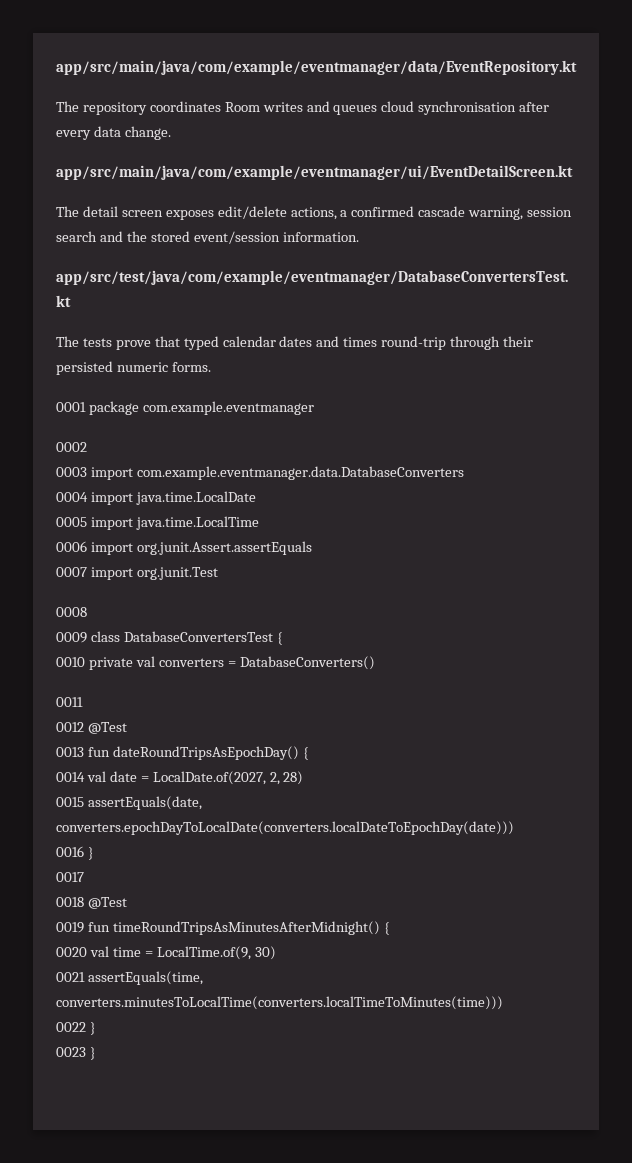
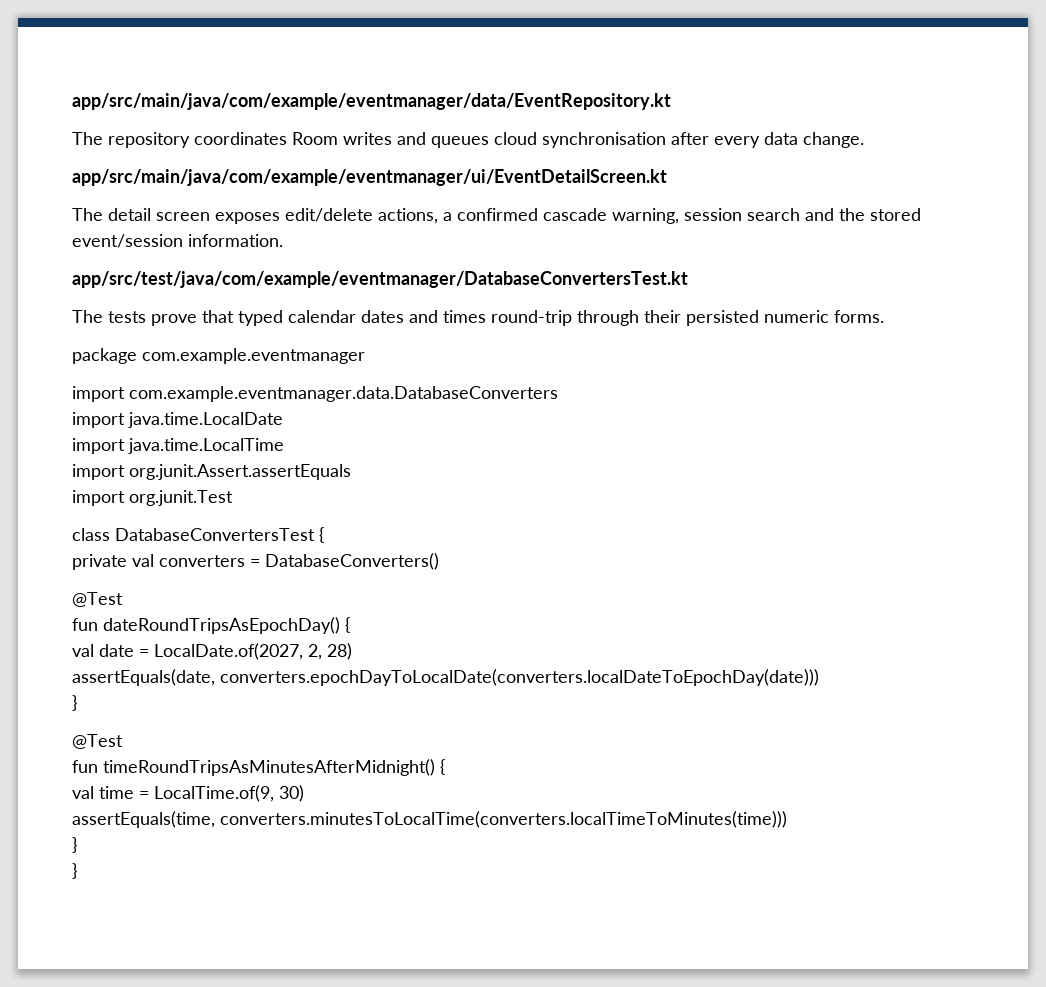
- 0001 package com.example.eventmanager
+ package com.example.eventmanager
- 0002
- 0003 import com.example.eventmanager.data.DatabaseConverters
+ import com.example.eventmanager.data.DatabaseConverters
- 0004 import java.time.LocalDate
+ import java.time.LocalDate
- 0005 import java.time.LocalTime
+ import java.time.LocalTime
- 0006 import org.junit.Assert.assertEquals
+ import org.junit.Assert.assertEquals
- 0007 import org.junit.Test
+ import org.junit.Test
- 0008
- 0009 class DatabaseConvertersTest {
+ class DatabaseConvertersTest {
- 0010 private val converters = DatabaseConverters()
- 0011
- 0012 @Test
- 0013 fun dateRoundTripsAsEpochDay() {
+ private val converters = DatabaseConverters()
+ @Test
+ fun dateRoundTripsAsEpochDay() {
- 0014 val date = LocalDate.of(2027, 2, 28)
+ val date = LocalDate.of(2027, 2, 28)
- 0015 assertEquals(date, converters.epochDayToLocalDate(converters.localDateToEpochDay(date)))
- 0016 }
- 0017
- 0018 @Test
- 0019 fun timeRoundTripsAsMinutesAfterMidnight() {
+ assertEquals(date, converters.epochDayToLocalDate(converters.localDateToEpochDay(date)))
+ }
+ @Test
+ fun timeRoundTripsAsMinutesAfterMidnight() {
- 0020 val time = LocalTime.of(9, 30)
+ val time = LocalTime.of(9, 30)
- 0021 assertEquals(time, converters.minutesToLocalTime(converters.localTimeToMinutes(time)))
- 0022 }
- 0023 }
+ assertEquals(time, converters.minutesToLocalTime(converters.localTimeToMinutes(time)))
+ }
+ }

